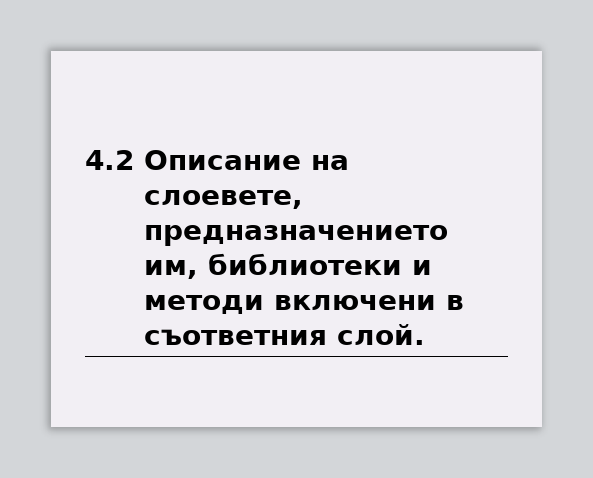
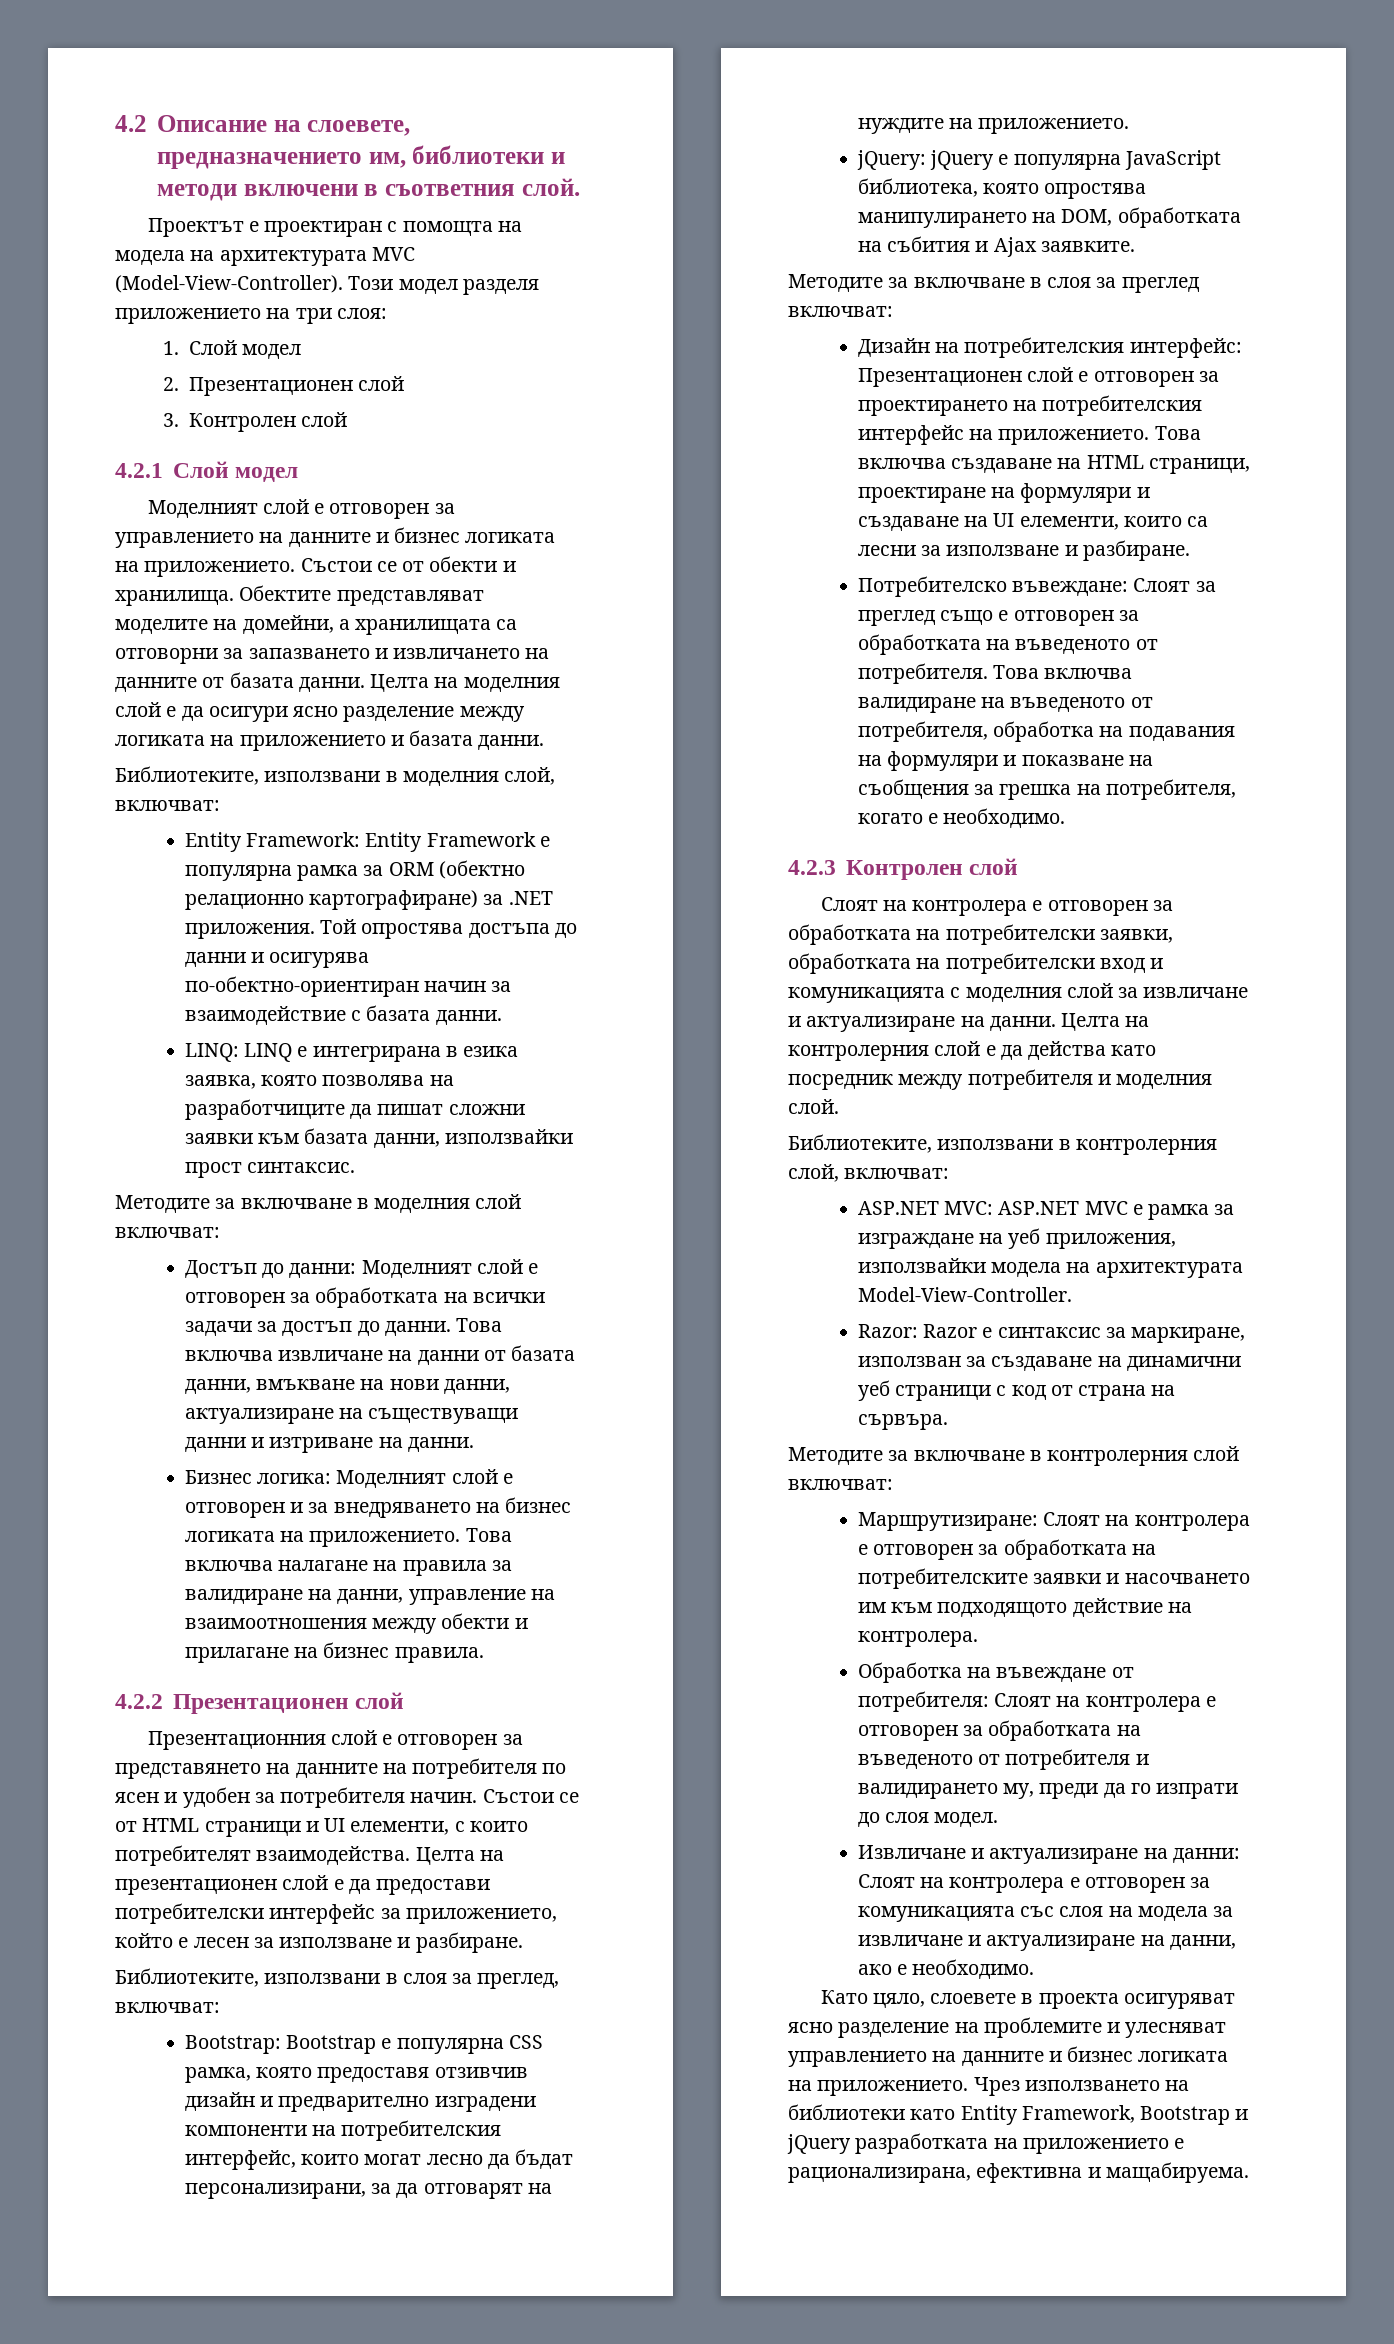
+ Проектът е проектиран с помощта на модела на архитектурата MVC (Model-View-Controller). Този модел разделя приложението на три слоя:
+ 1. Слой модел
+ 2. Презентационен слой
+ 3. Контролен слой
+ 4.2.1 Слой модел
+ Моделният слой е отговорен за управлението на данните и бизнес логиката на приложението. Състои се от обекти и хранилища. Обектите представляват моделите на домейни, а хранилищата са отговорни за запазването и извличането на данните от базата данни. Целта на моделния слой е да осигури ясно разделение между логиката на приложението и базата данни.
+ Библиотеките, използвани в моделния слой, включват:
+ Entity Framework: Entity Framework е популярна рамка за ORM (обектно релационно картографиране) за .NET приложения. Той опростява достъпа до данни и осигурява по-обектно-ориентиран начин за взаимодействие с базата данни.
+ LINQ: LINQ е интегрирана в езика заявка, която позволява на разработчиците да пишат сложни заявки към базата данни, използвайки прост синтаксис.
+ Методите за включване в моделния слой включват:
+ Достъп до данни: Моделният слой е отговорен за обработката на всички задачи за достъп до данни. Това включва извличане на данни от базата данни, вмъкване на нови данни, актуализиране на съществуващи данни и изтриване на данни.
+ Бизнес логика: Моделният слой е отговорен и за внедряването на бизнес логиката на приложението. Това включва налагане на правила за валидиране на данни, управление на взаимоотношения между обекти и прилагане на бизнес правила.
+ 4.2.2 Презентационен слой
+ Презентационния слой е отговорен за представянето на данните на потребителя по ясен и удобен за потребителя начин. Състои се от HTML страници и UI елементи, с които потребителят взаимодейства. Целта на презентационен слой е да предостави потребителски интерфейс за приложението, който е лесен за използване и разбиране.
+ Библиотеките, използвани в слоя за преглед, включват:
+ Bootstrap: Bootstrap е популярна CSS рамка, която предоставя отзивчив дизайн и предварително изградени компоненти на потребителския интерфейс, които могат лесно да бъдат персонализирани, за да отговарят на нуждите на приложението.
+ jQuery: jQuery е популярна JavaScript библиотека, която опростява манипулирането на DOM, обработката на събития и Ajax заявките.
+ Методите за включване в слоя за преглед включват:
+ Дизайн на потребителския интерфейс: Презентационен слой е отговорен за проектирането на потребителския интерфейс на приложението. Това включва създаване на HTML страници, проектиране на формуляри и създаване на UI елементи, които са лесни за използване и разбиране.
+ Потребителско въвеждане: Слоят за преглед също е отговорен за обработката на въведеното от потребителя. Това включва валидиране на въведеното от потребителя, обработка на подавания на формуляри и показване на съобщения за грешка на потребителя, когато е необходимо.
+ 4.2.3 Контролен слой
+ Слоят на контролера е отговорен за обработката на потребителски заявки, обработката на потребителски вход и комуникацията с моделния слой за извличане и актуализиране на данни. Целта на контролерния слой е да действа като посредник между потребителя и моделния слой.
+ Библиотеките, използвани в контролерния слой, включват:
+ ASP.NET MVC: ASP.NET MVC е рамка за изграждане на уеб приложения, използвайки модела на архитектурата Model-View-Controller.
+ Razor: Razor е синтаксис за маркиране, използван за създаване на динамични уеб страници с код от страна на сървъра.
+ Методите за включване в контролерния слой включват:
+ Маршрутизиране: Слоят на контролера е отговорен за обработката на потребителските заявки и насочването им към подходящото действие на контролера.
+ Обработка на въвеждане от потребителя: Слоят на контролера е отговорен за обработката на въведеното от потребителя и валидирането му, преди да го изпрати до слоя модел.
+ Извличане и актуализиране на данни: Слоят на контролера е отговорен за комуникацията със слоя на модела за извличане и актуализиране на данни, ако е необходимо.
+ Като цяло, слоевете в проекта осигуряват ясно разделение на проблемите и улесняват управлението на данните и бизнес логиката на приложението. Чрез използването на библиотеки като Entity Framework, Bootstrap и jQuery разработката на приложението е рационализирана, ефективна и мащабируема.

